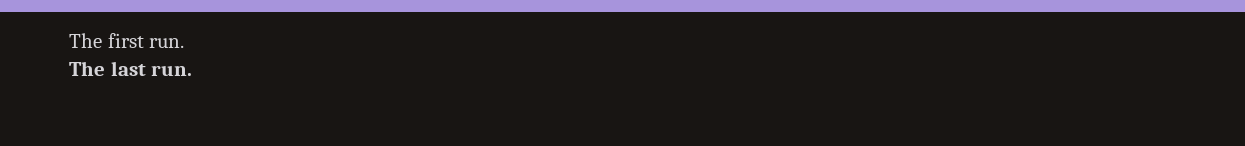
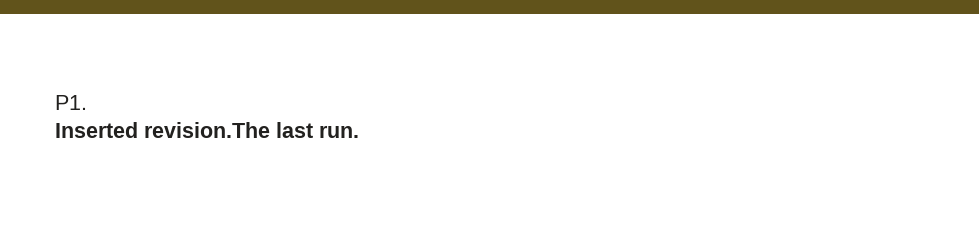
- The first run.
- The last run.
+ P1.
+ Inserted revision.The last run.

